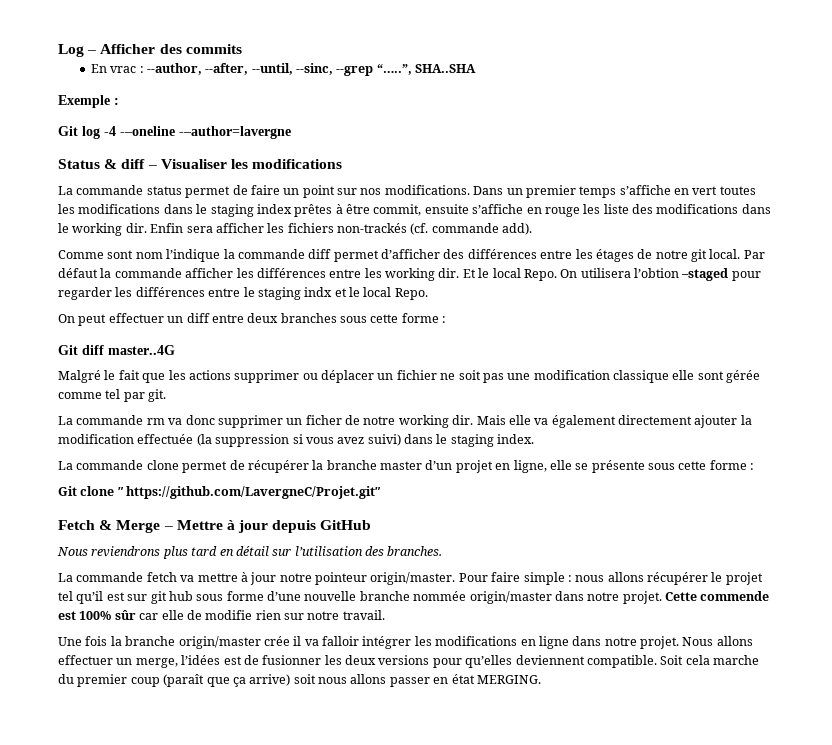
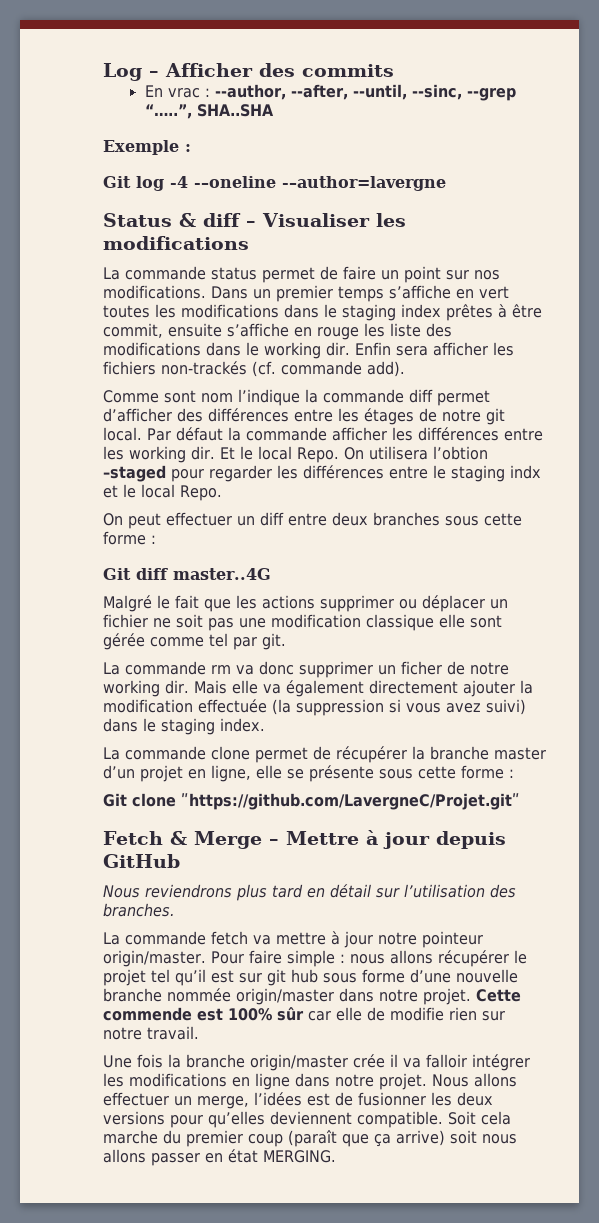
- Git clone ʺ https://github.com/LavergneC/Projet.gitʺ
+ Git clone ʺhttps://github.com/LavergneC/Projet.gitʺ

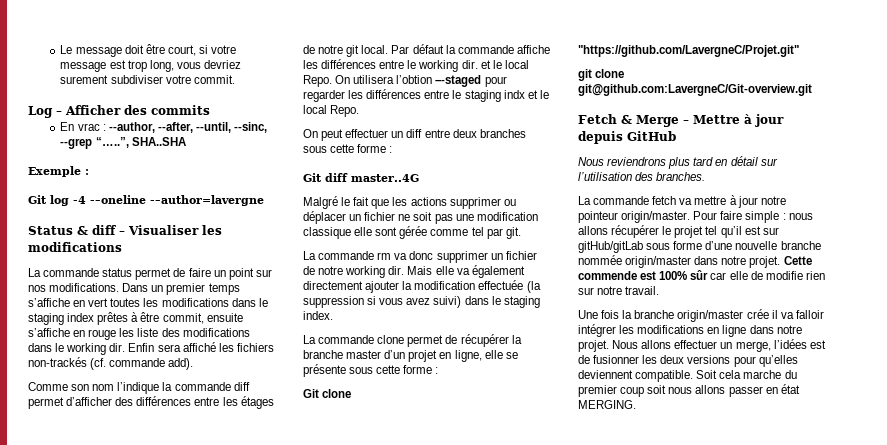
+ Le message doit être court, si votre message est trop long, vous devriez surement subdiviser votre commit.
- Enfin sera afficher les fichiers non-trackés (cf. commande add).
+ Enfin sera affiché les fichiers non-trackés (cf. commande add).
- Comme sont nom l’indique la commande diff permet d’afficher des différences entre les étages de notre git local.
+ Comme son nom l’indique la commande diff permet d’afficher des différences entre les étages de notre git local.
- Par défaut la commande afficher les différences entre les working dir. Et le local Repo.
+ Par défaut la commande affiche les différences entre le working dir. et le local Repo.
- On utilisera l’obtion –staged pour regarder les différences entre le staging indx et le local Repo.
+ On utilisera l’obtion –-staged pour regarder les différences entre le staging indx et le local Repo.
- La commande rm va donc supprimer un ficher de notre working dir.
+ La commande rm va donc supprimer un fichier de notre working dir.
+ git clone git@github.com:LavergneC/Git-overview.git
- Pour faire simple : nous allons récupérer le projet tel qu’il est sur git hub sous forme d’une nouvelle branche nommée origin/master dans notre projet.
+ Pour faire simple : nous allons récupérer le projet tel qu’il est sur gitHub/gitLab sous forme d’une nouvelle branche nommée origin/master dans notre projet.
- Soit cela marche du premier coup (paraît que ça arrive) soit nous allons passer en état MERGING.
+ Soit cela marche du premier coup soit nous allons passer en état MERGING.

